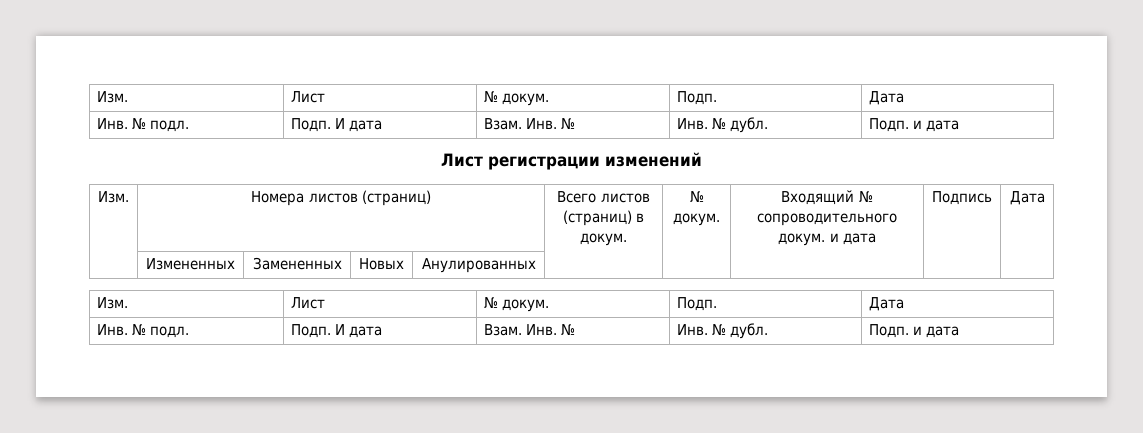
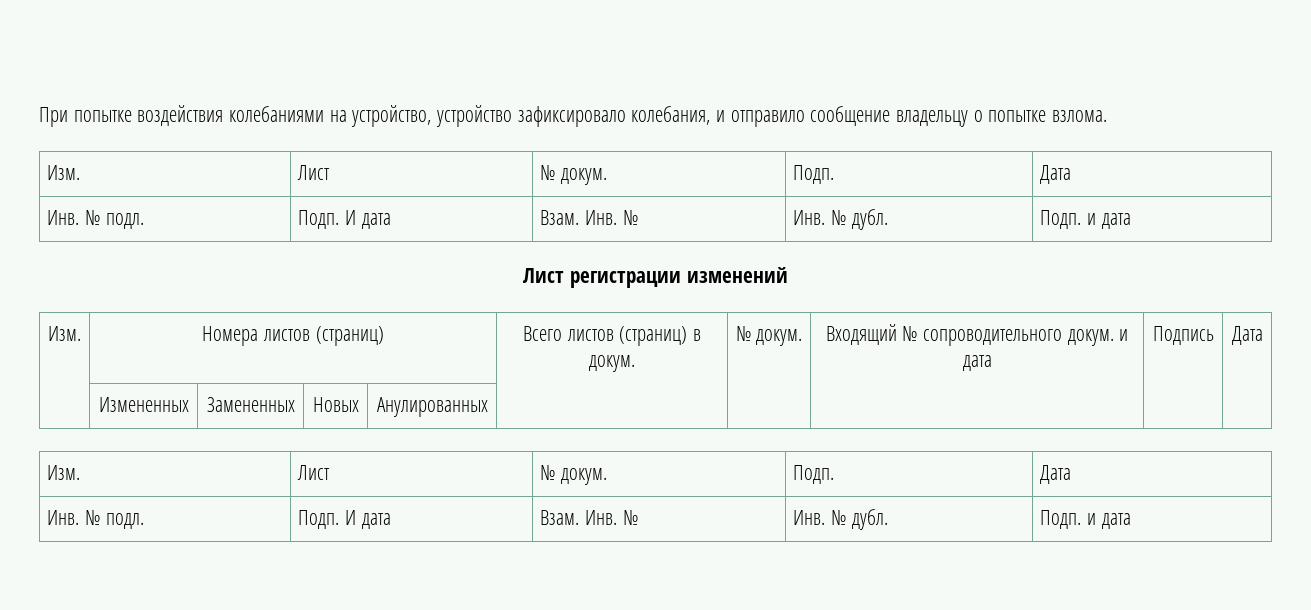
+ При попытке воздействия колебаниями на устройство, устройство зафиксировало колебания, и отправило сообщение владельцу о попытке взлома.

